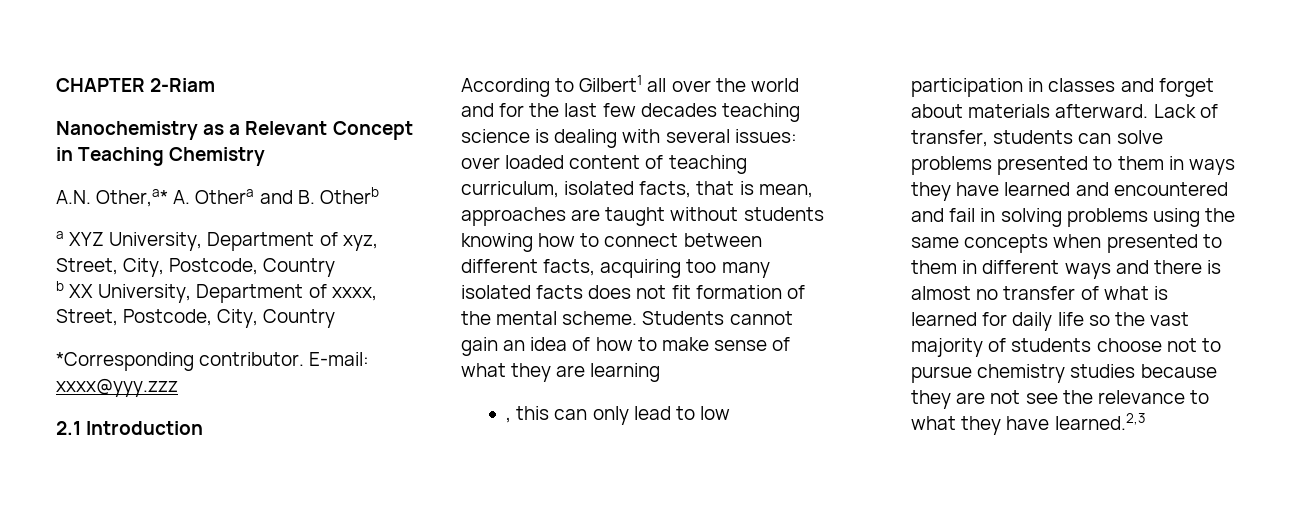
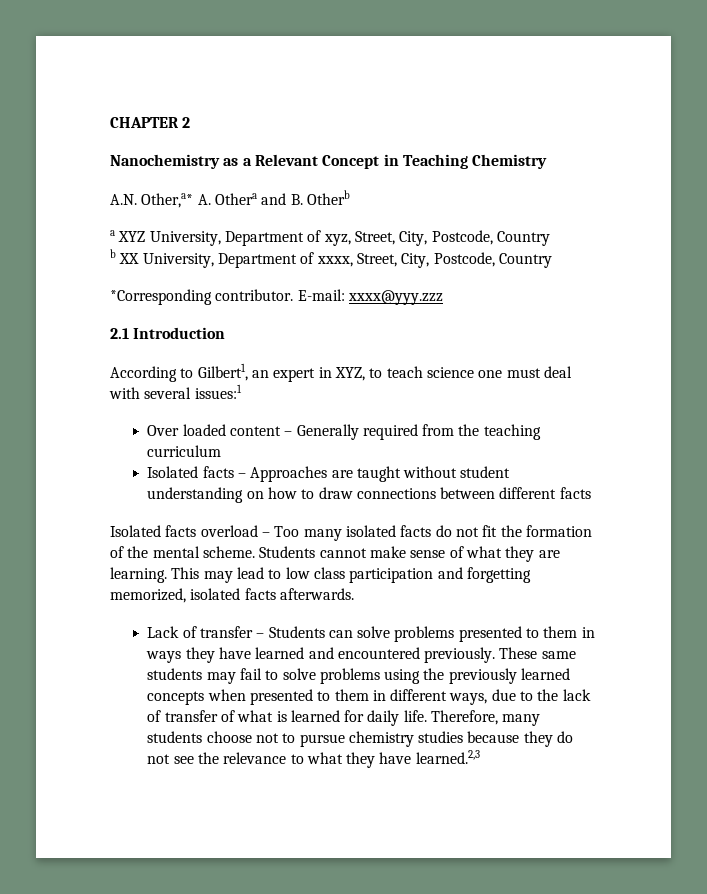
- CHAPTER 2-Riam
+ CHAPTER 2
- b XX University, Department of xxxx, Street, Postcode, City, Country
+ b XX University, Department of xxxx, Street, City, Postcode, Country
- According to Gilbert1 all over the world and for the last few decades teaching science is dealing with several issues: over loaded content of teaching curriculum, isolated facts, that is mean, approaches are taught without students knowing how to connect between different facts, acquiring too many isolated facts does not fit formation of the mental scheme.
+ According to Gilbert1, an expert in XYZ, to teach science one must deal with several issues:1
+ Over loaded content – Generally required from the teaching curriculum
+ Isolated facts – Approaches are taught without student understanding on how to draw connections between different facts
+ Isolated facts overload – Too many isolated facts do not fit the formation of the mental scheme.
- Students cannot gain an idea of how to make sense of what they are learning
- , this can only lead to low participation in classes and forget about materials afterward. Lack of transfer, students can solve problems presented to them in ways they have learned and encountered and fail in solving problems using the same concepts when presented to them in different ways and there is almost no transfer of what is learned for daily life so the vast majority of students choose not to pursue chemistry studies because they are not see the relevance to what they have learned.2,3
+ Students cannot make sense of what they are learning. This may lead to low class participation and forgetting memorized, isolated facts afterwards.
+ Lack of transfer – Students can solve problems presented to them in ways they have learned and encountered previously. These same students may fail to solve problems using the previously learned concepts when presented to them in different ways, due to the lack of transfer of what is learned for daily life. Therefore, many students choose not to pursue chemistry studies because they do not see the relevance to what they have learned.2,3

